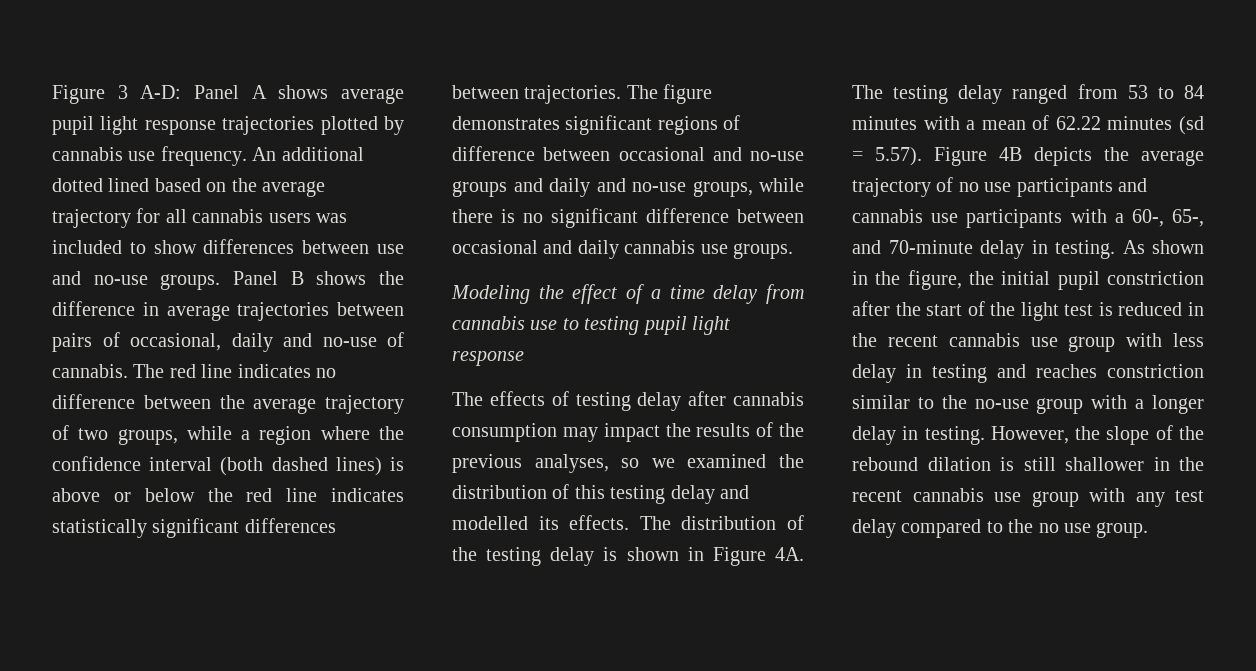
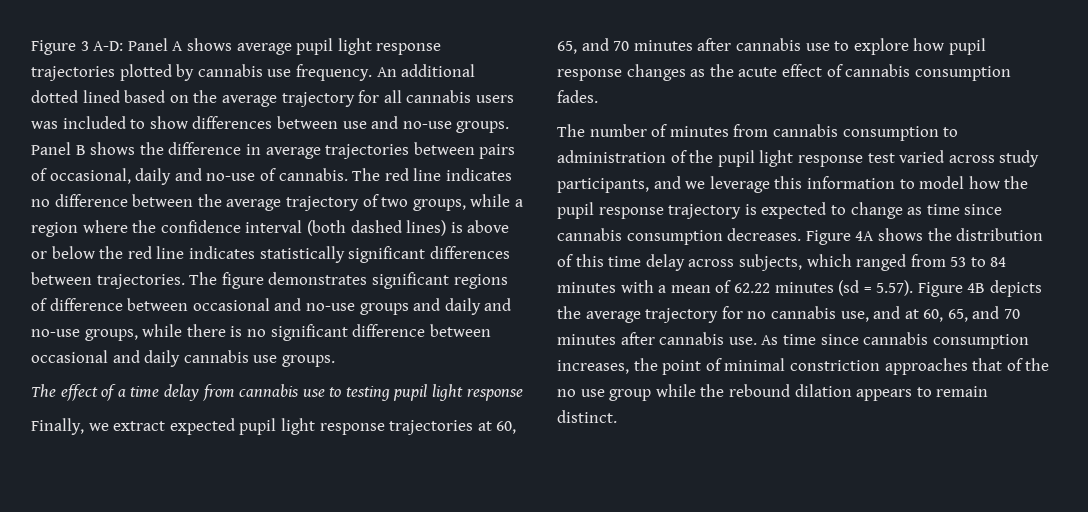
- Modeling the effect of a time delay from cannabis use to testing pupil light response
+ The effect of a time delay from cannabis use to testing pupil light response
- The effects of testing delay after cannabis consumption may impact the results of the previous analyses, so we examined the distribution of this testing delay and modelled its effects. The distribution of the testing delay is shown in Figure 4A. The testing delay ranged from 53 to 84 minutes with a mean of 62.22 minutes (sd = 5.57). Figure 4B depicts the average trajectory of no use participants and cannabis use participants with a 60-, 65-, and 70-minute delay in testing. As shown in the figure, the initial pupil constriction after the start of the light test is reduced in the recent cannabis use group with less delay in testing and reaches constriction similar to the no-use group with a longer delay in testing. However, the slope of the rebound dilation is still shallower in the recent cannabis use group with any test delay compared to the no use group.
+ Finally, we extract expected pupil light response trajectories at 60, 65, and 70 minutes after cannabis use to explore how pupil response changes as the acute effect of cannabis consumption fades.
+ The number of minutes from cannabis consumption to administration of the pupil light response test varied across study participants, and we leverage this information to model how the pupil response trajectory is expected to change as time since cannabis consumption decreases. Figure 4A shows the distribution of this time delay across subjects, which ranged from 53 to 84 minutes with a mean of 62.22 minutes (sd = 5.57). Figure 4B depicts the average trajectory for no cannabis use, and at 60, 65, and 70 minutes after cannabis use. As time since cannabis consumption increases, the point of minimal constriction approaches that of the no use group while the rebound dilation appears to remain distinct.

